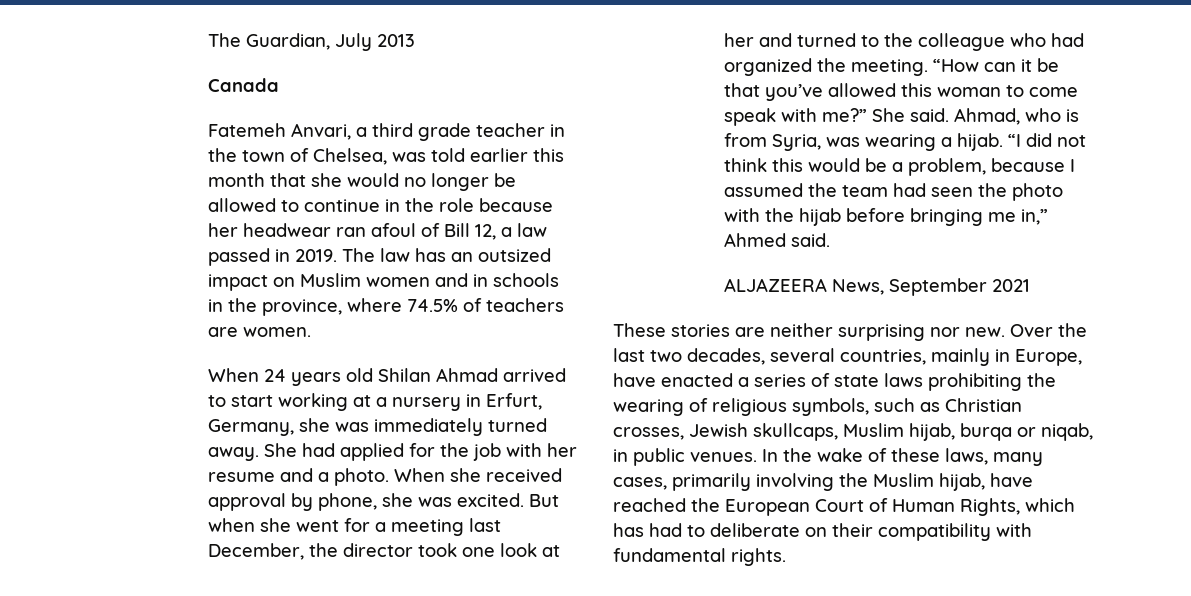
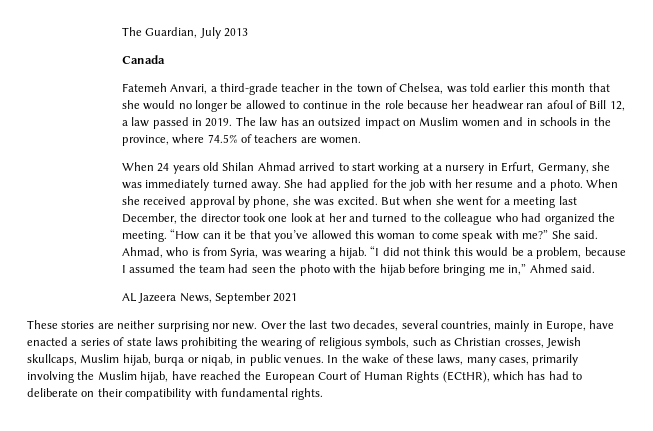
- Fatemeh Anvari, a third grade teacher in the town of Chelsea, was told earlier this month that she would no longer be allowed to continue in the role because her headwear ran afoul of Bill 12, a law passed in 2019.
+ Fatemeh Anvari, a third-grade teacher in the town of Chelsea, was told earlier this month that she would no longer be allowed to continue in the role because her headwear ran afoul of Bill 12, a law passed in 2019.
- ALJAZEERA News, September 2021
+ AL Jazeera News, September 2021
- In the wake of these laws, many cases, primarily involving the Muslim hijab, have reached the European Court of Human Rights, which has had to deliberate on their compatibility with fundamental rights.
+ In the wake of these laws, many cases, primarily involving the Muslim hijab, have reached the European Court of Human Rights (ECtHR), which has had to deliberate on their compatibility with fundamental rights.

